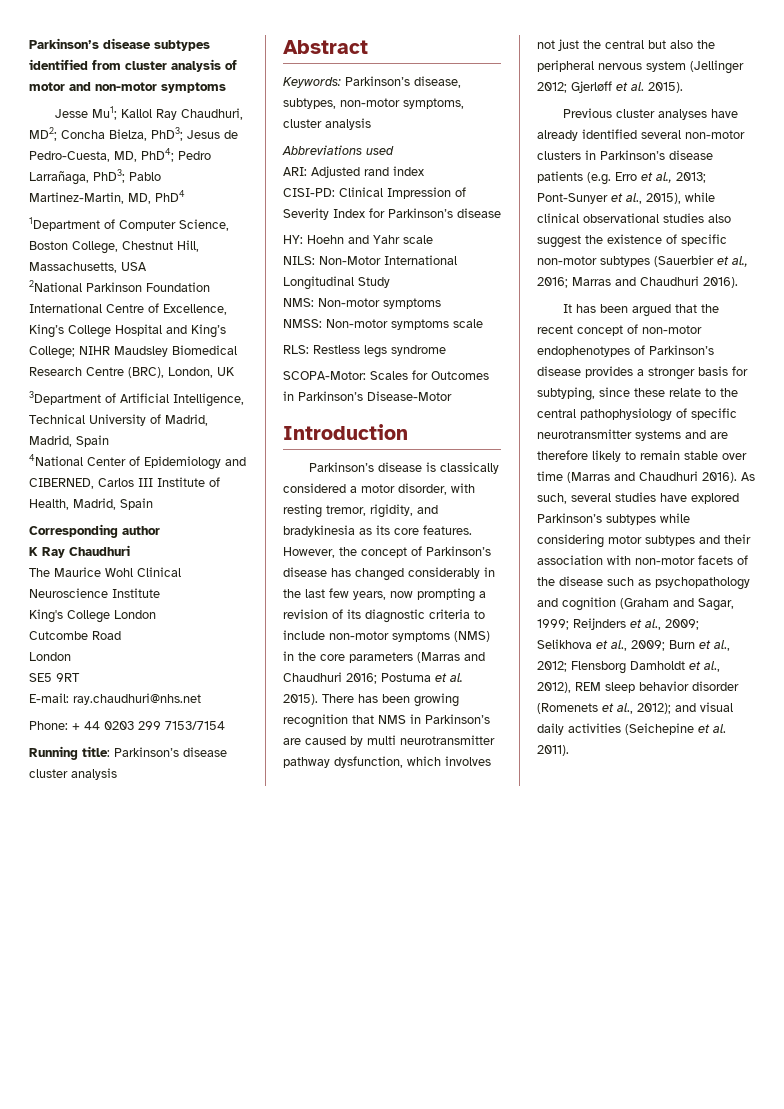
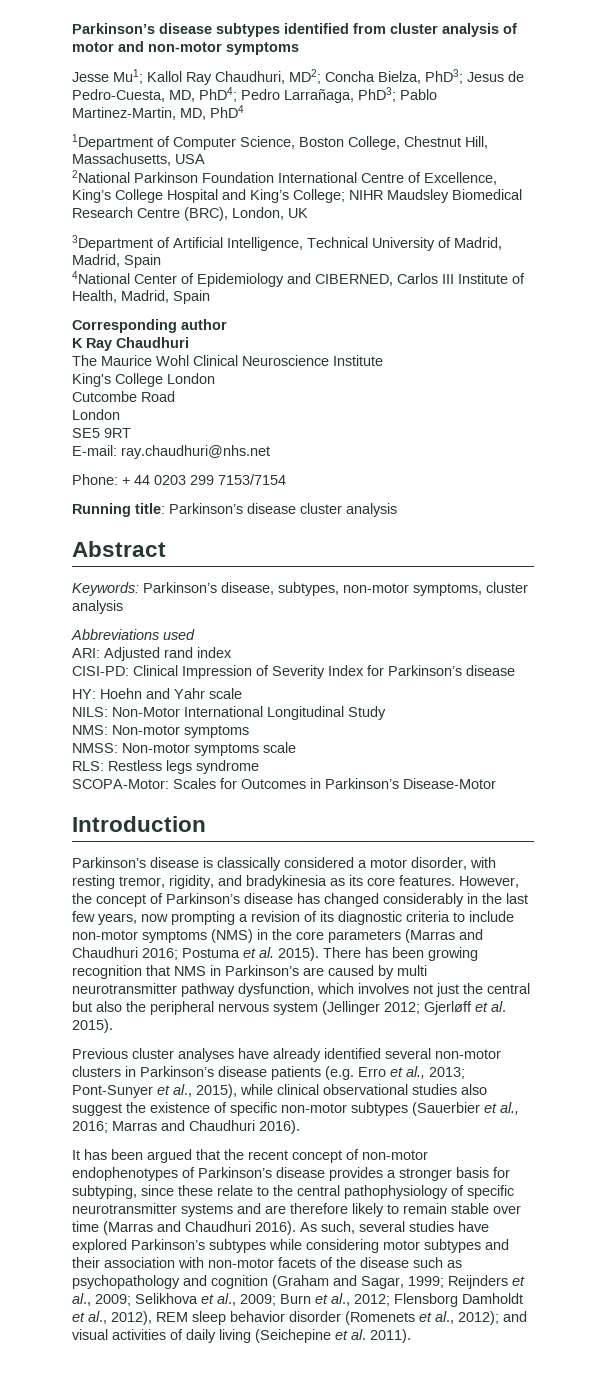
- and visual daily activities (Seichepine et al. 2011).
+ and visual activities of daily living (Seichepine et al. 2011).

